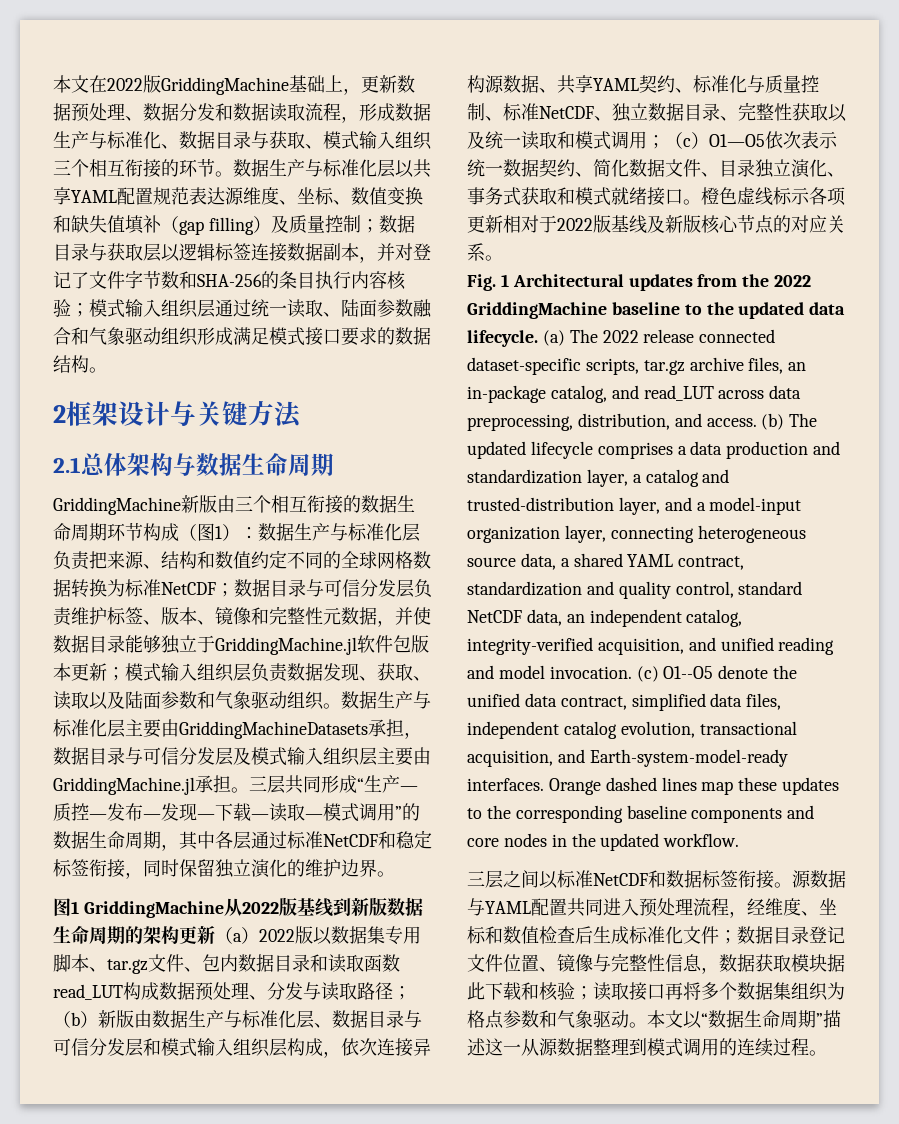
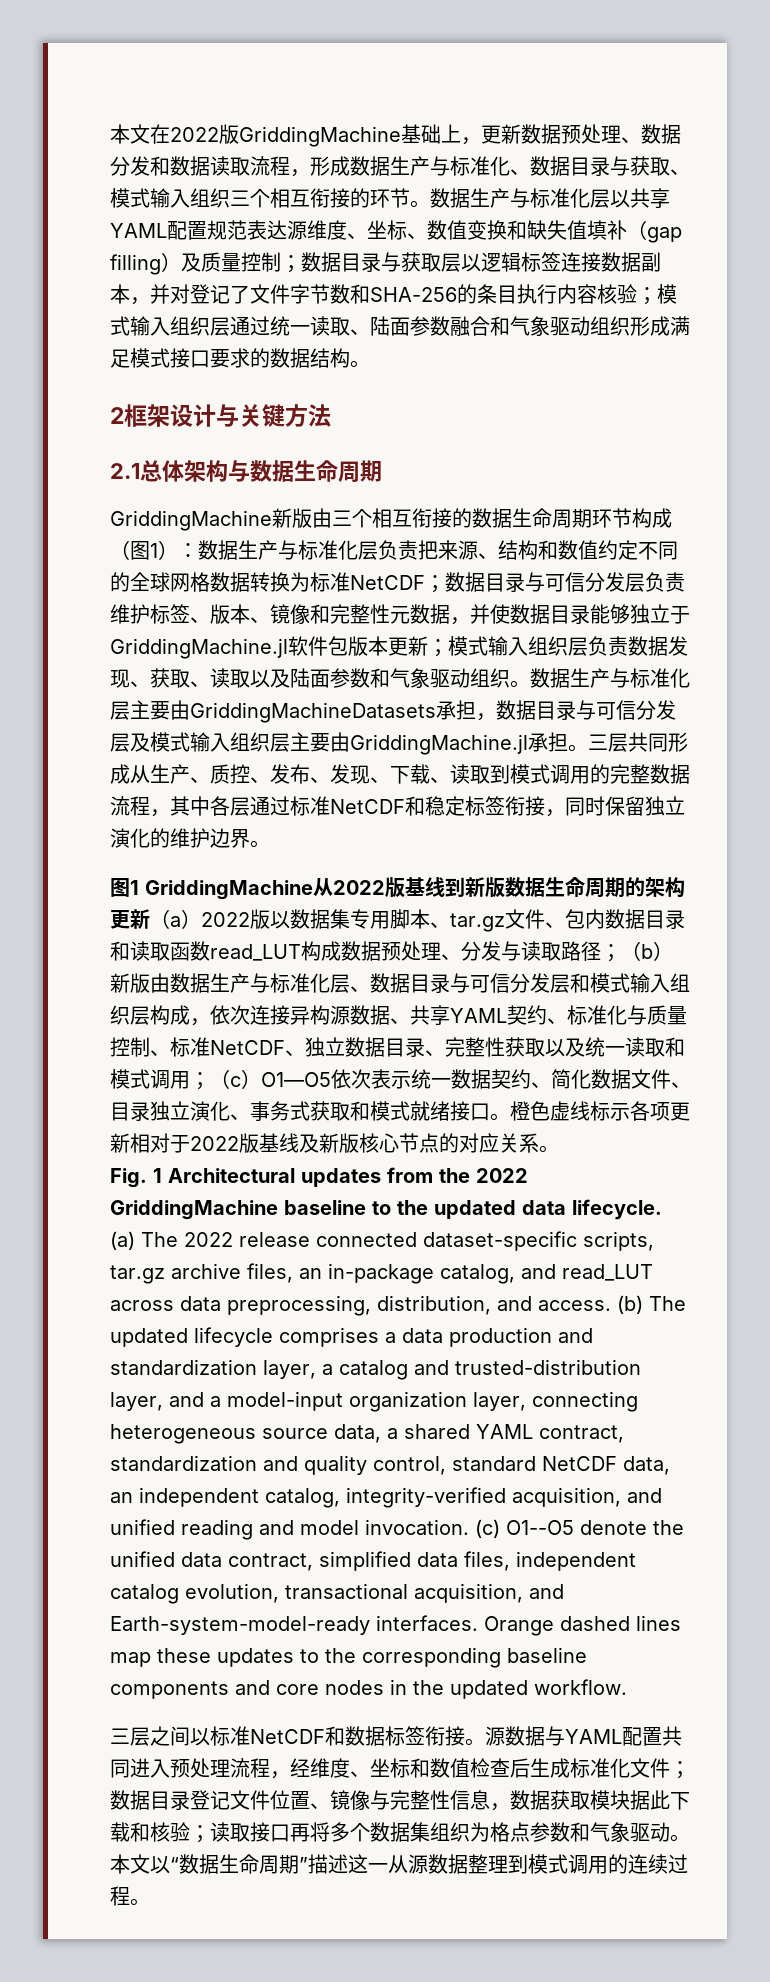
- 三层共同形成“生产—质控—发布—发现—下载—读取—模式调用”的数据生命周期，其中各层通过标准NetCDF和稳定标签衔接，同时保留独立演化的维护边界。
+ 三层共同形成从生产、质控、发布、发现、下载、读取到模式调用的完整数据流程，其中各层通过标准NetCDF和稳定标签衔接，同时保留独立演化的维护边界。

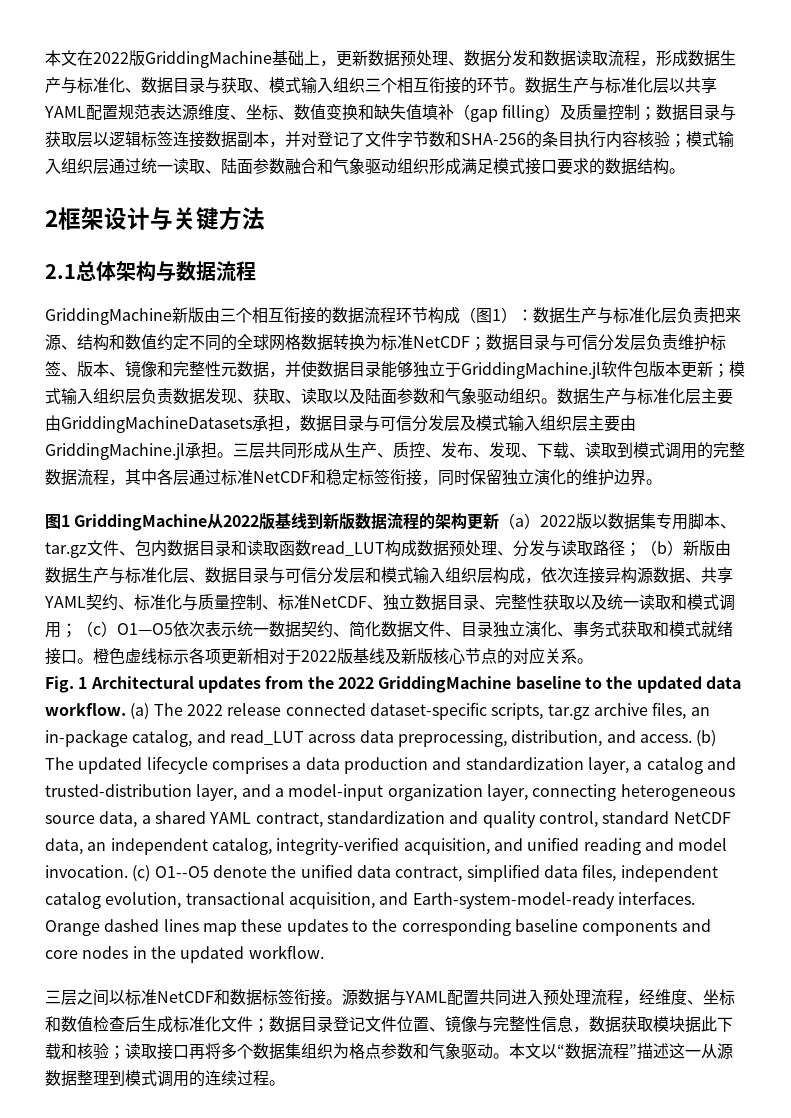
- 2.1总体架构与数据生命周期
+ 2.1总体架构与数据流程
- GriddingMachine新版由三个相互衔接的数据生命周期环节构成（图1）：
+ GriddingMachine新版由三个相互衔接的数据流程环节构成（图1）：
- 图1 GriddingMachine从2022版基线到新版数据生命周期的架构更新（a）2022版以数据集专用脚本、tar.gz文件、包内数据目录和读取函数read_LUT构成数据预处理、分发与读取路径；
+ 图1 GriddingMachine从2022版基线到新版数据流程的架构更新（a）2022版以数据集专用脚本、tar.gz文件、包内数据目录和读取函数read_LUT构成数据预处理、分发与读取路径；
- Fig. 1 Architectural updates from the 2022 GriddingMachine baseline to the updated data lifecycle.
+ Fig. 1 Architectural updates from the 2022 GriddingMachine baseline to the updated data workflow.
- 本文以“数据生命周期”描述这一从源数据整理到模式调用的连续过程。
+ 本文以“数据流程”描述这一从源数据整理到模式调用的连续过程。

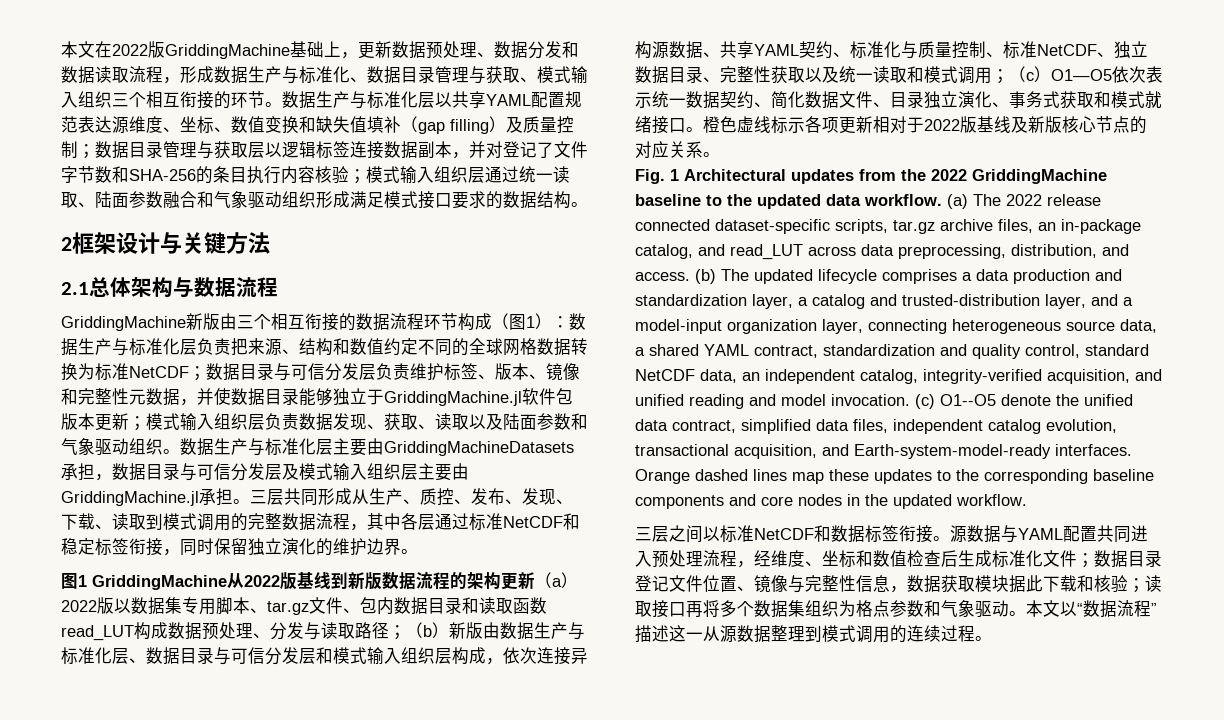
- 本文在2022版GriddingMachine基础上，更新数据预处理、数据分发和数据读取流程，形成数据生产与标准化、数据目录与获取、模式输入组织三个相互衔接的环节。
+ 本文在2022版GriddingMachine基础上，更新数据预处理、数据分发和数据读取流程，形成数据生产与标准化、数据目录管理与获取、模式输入组织三个相互衔接的环节。
- 数据目录与获取层以逻辑标签连接数据副本，并对登记了文件字节数和SHA-256的条目执行内容核验；
+ 数据目录管理与获取层以逻辑标签连接数据副本，并对登记了文件字节数和SHA-256的条目执行内容核验；

